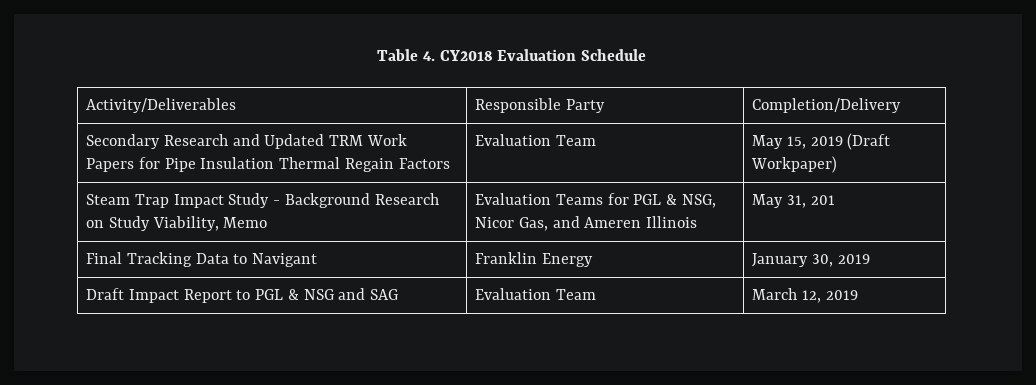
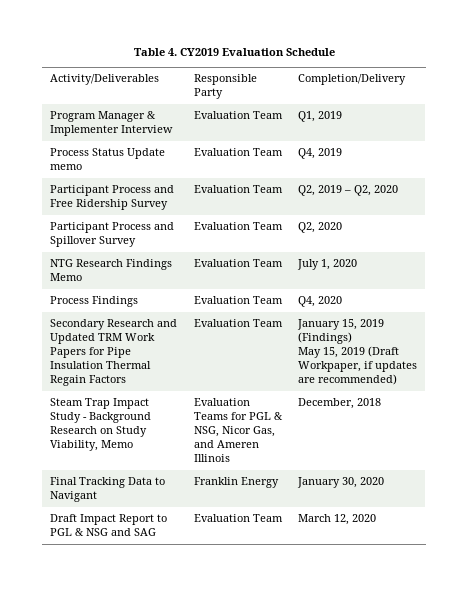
- Table 4. CY2018 Evaluation Schedule
+ Table 4. CY2019 Evaluation Schedule
+ Program Manager & Implementer Interview | Evaluation Team | Q1, 2019
+ Process Status Update memo | Evaluation Team | Q4, 2019
+ Participant Process and Free Ridership Survey | Evaluation Team | Q2, 2019 – Q2, 2020
+ Participant Process and Spillover Survey | Evaluation Team | Q2, 2020
+ NTG Research Findings Memo | Evaluation Team | July 1, 2020
+ Process Findings | Evaluation Team | Q4, 2020
- Secondary Research and Updated TRM Work Papers for Pipe Insulation Thermal Regain Factors | Evaluation Team | May 15, 2019 (Draft Workpaper)
+ Secondary Research and Updated TRM Work Papers for Pipe Insulation Thermal Regain Factors | Evaluation Team | January 15, 2019 (Findings)
+ May 15, 2019 (Draft Workpaper, if updates are recommended)
- Steam Trap Impact Study - Background Research on Study Viability, Memo | Evaluation Teams for PGL & NSG, Nicor Gas, and Ameren Illinois | May 31, 201
+ Steam Trap Impact Study - Background Research on Study Viability, Memo | Evaluation Teams for PGL & NSG, Nicor Gas, and Ameren Illinois | December, 2018
- Final Tracking Data to Navigant | Franklin Energy | January 30, 2019
+ Final Tracking Data to Navigant | Franklin Energy | January 30, 2020
- Draft Impact Report to PGL & NSG and SAG | Evaluation Team | March 12, 2019
+ Draft Impact Report to PGL & NSG and SAG | Evaluation Team | March 12, 2020

